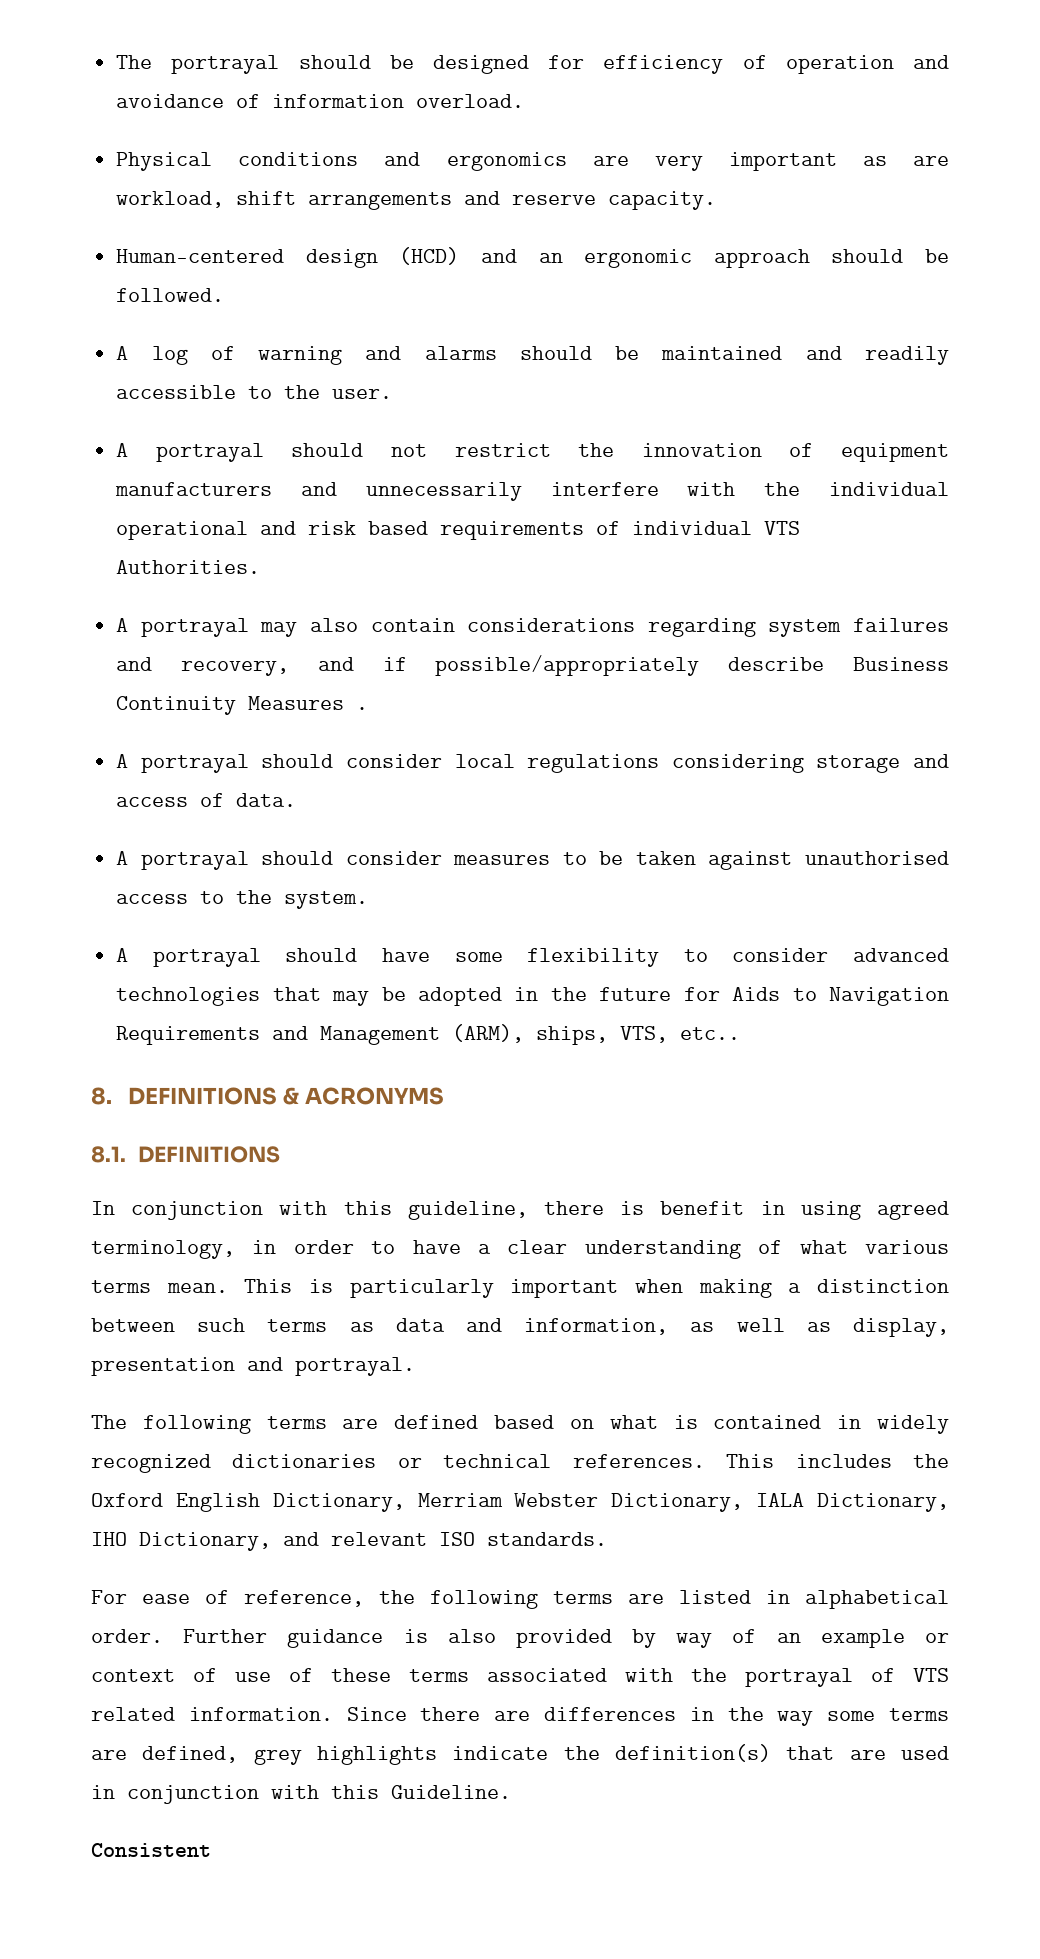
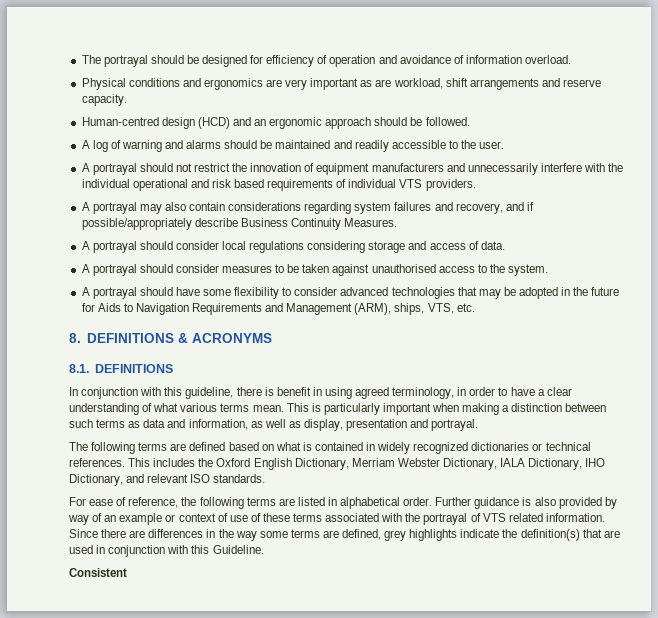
- Human‐centered design (HCD) and an ergonomic approach should be followed.
+ Human‐centred design (HCD) and an ergonomic approach should be followed.
- A portrayal should not restrict the innovation of equipment manufacturers and unnecessarily interfere with the individual operational and risk based requirements of individual VTS Authorities.
+ A portrayal should not restrict the innovation of equipment manufacturers and unnecessarily interfere with the individual operational and risk based requirements of individual VTS providers.
- A portrayal may also contain considerations regarding system failures and recovery, and if possible/appropriately describe Business Continuity Measures .
+ A portrayal may also contain considerations regarding system failures and recovery, and if possible/appropriately describe Business Continuity Measures.
- A portrayal should have some flexibility to consider advanced technologies that may be adopted in the future for Aids to Navigation Requirements and Management (ARM), ships, VTS, etc..
+ A portrayal should have some flexibility to consider advanced technologies that may be adopted in the future for Aids to Navigation Requirements and Management (ARM), ships, VTS, etc.

